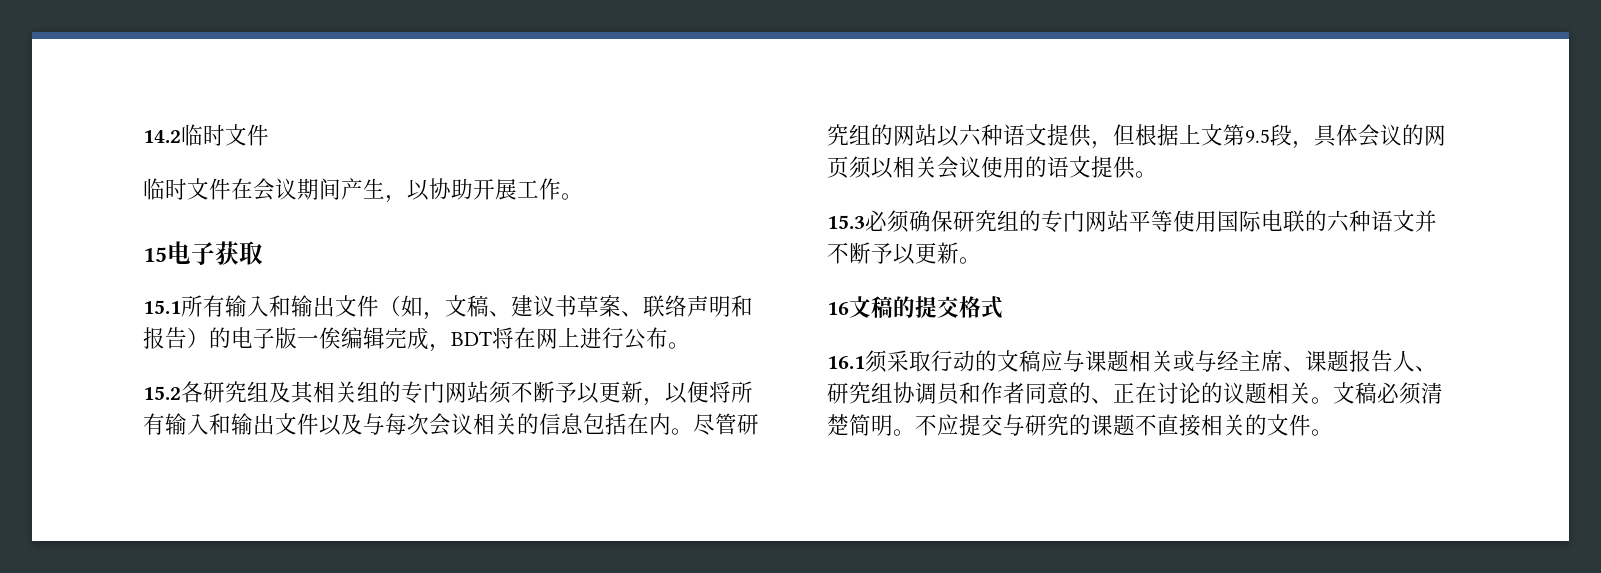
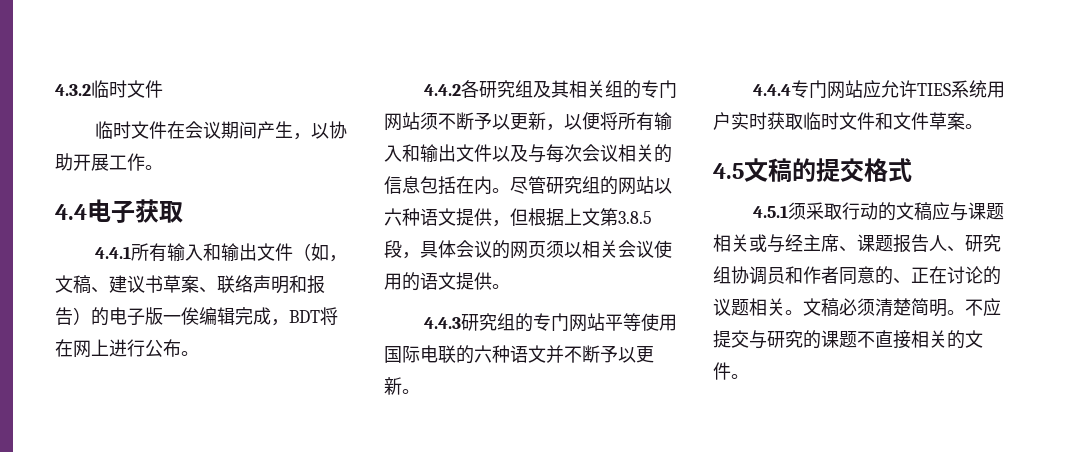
- 14.2临时文件
+ 4.3.2临时文件
- 15电子获取
+ 4.4电子获取
- 15.1所有输入和输出文件（如，文稿、建议书草案、联络声明和报告）的电子版一俟编辑完成，BDT将在网上进行公布。
+ 4.4.1所有输入和输出文件（如，文稿、建议书草案、联络声明和报告）的电子版一俟编辑完成，BDT将在网上进行公布。
- 15.2各研究组及其相关组的专门网站须不断予以更新，以便将所有输入和输出文件以及与每次会议相关的信息包括在内。
+ 4.4.2各研究组及其相关组的专门网站须不断予以更新，以便将所有输入和输出文件以及与每次会议相关的信息包括在内。
- 尽管研究组的网站以六种语文提供，但根据上文第9.5段，具体会议的网页须以相关会议使用的语文提供。
+ 尽管研究组的网站以六种语文提供，但根据上文第3.8.5段，具体会议的网页须以相关会议使用的语文提供。
- 15.3必须确保研究组的专门网站平等使用国际电联的六种语文并不断予以更新。
+ 4.4.3研究组的专门网站平等使用国际电联的六种语文并不断予以更新。
- 16文稿的提交格式
+ 4.4.4专门网站应允许TIES系统用户实时获取临时文件和文件草案。
+ 4.5文稿的提交格式
- 16.1须采取行动的文稿应与课题相关或与经主席、课题报告人、研究组协调员和作者同意的、正在讨论的议题相关。
+ 4.5.1须采取行动的文稿应与课题相关或与经主席、课题报告人、研究组协调员和作者同意的、正在讨论的议题相关。

